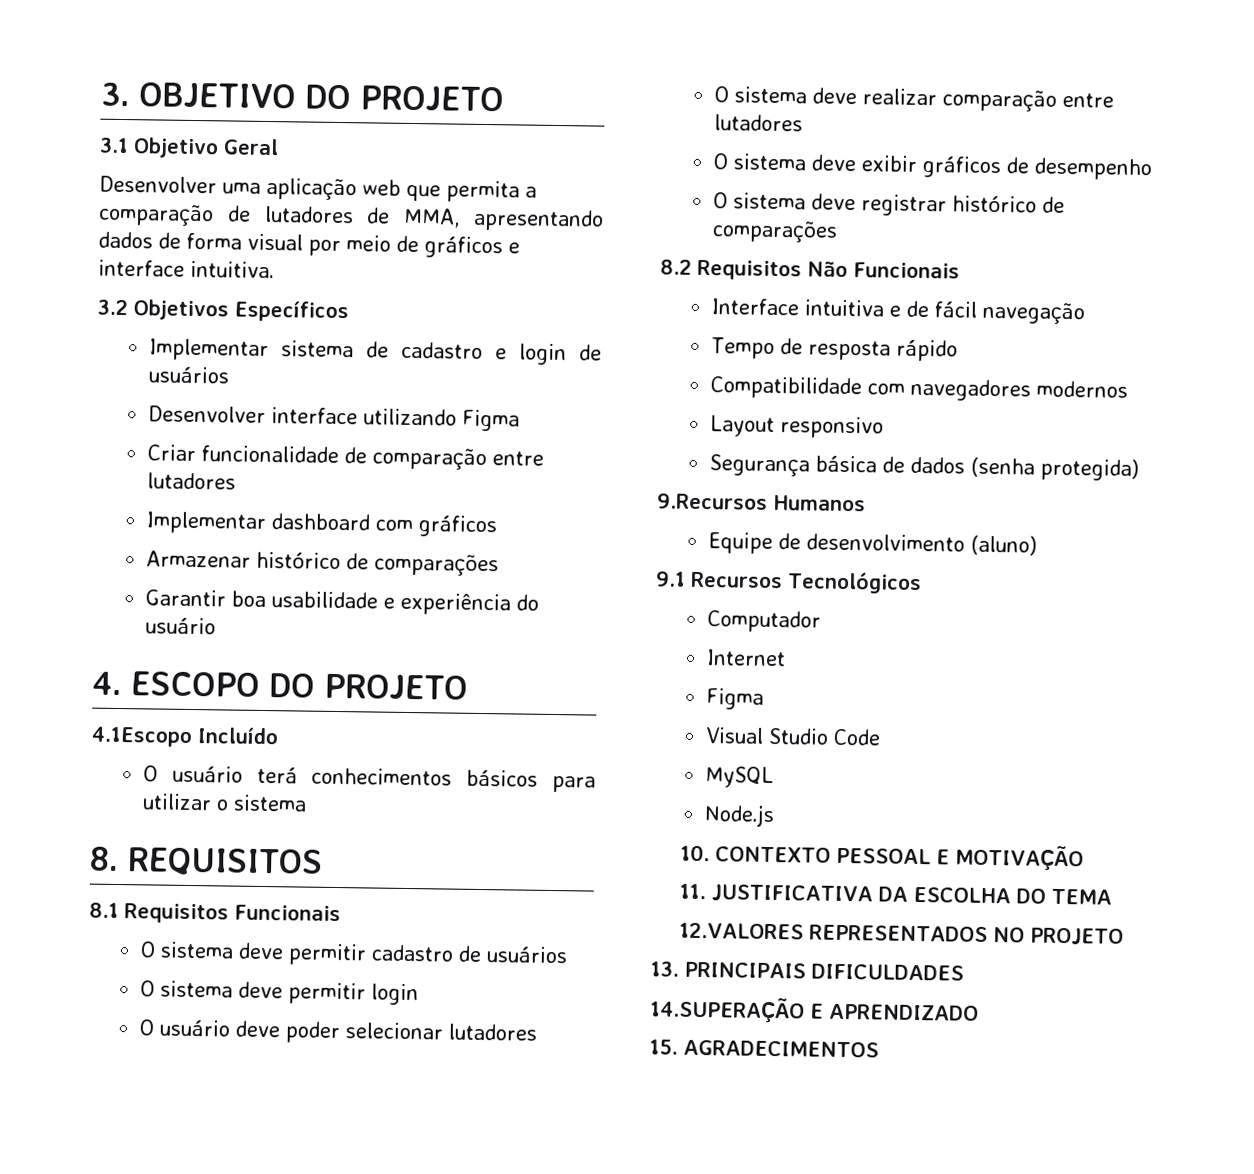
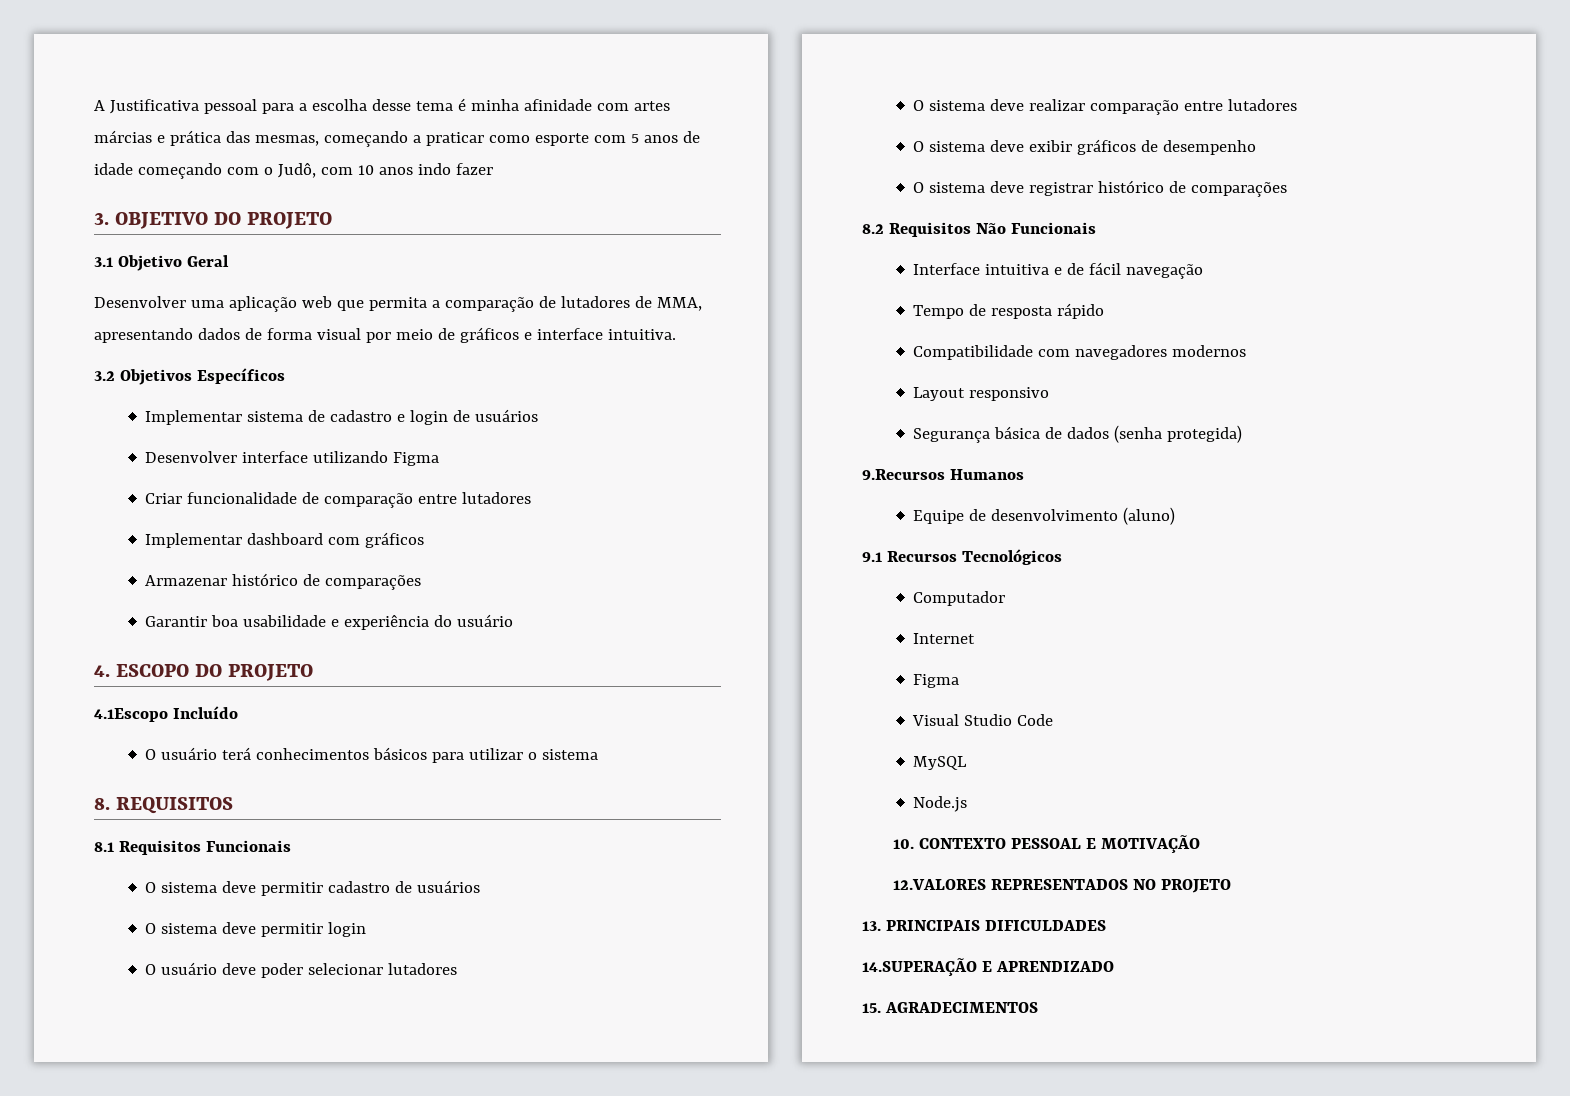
+ A Justificativa pessoal para a escolha desse tema é minha afinidade com artes márcias e prática das mesmas, começando a praticar como esporte com 5 anos de idade começando com o Judô, com 10 anos indo fazer
- 11. JUSTIFICATIVA DA ESCOLHA DO TEMA

